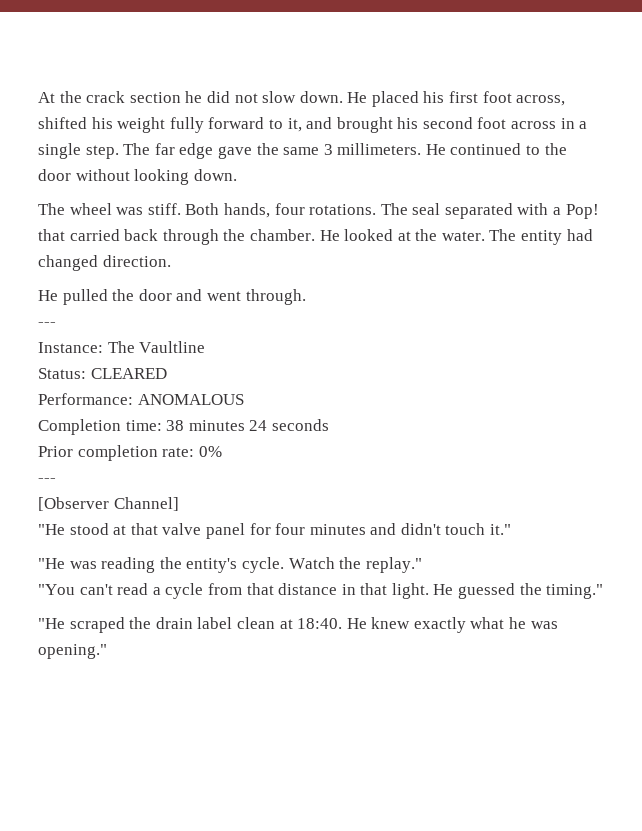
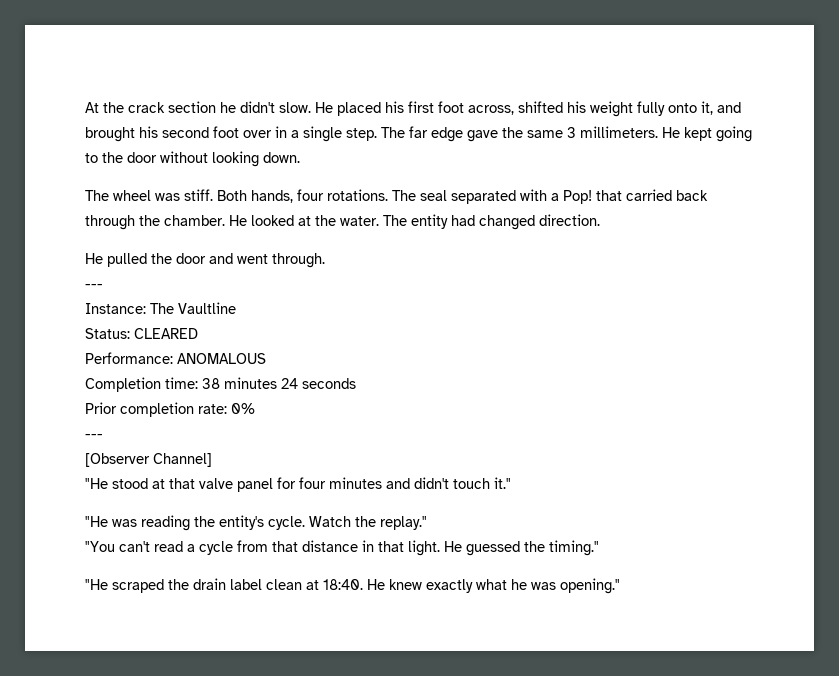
- At the crack section he did not slow down.
+ At the crack section he didn't slow.
- He placed his first foot across, shifted his weight fully forward to it, and brought his second foot across in a single step.
+ He placed his first foot across, shifted his weight fully onto it, and brought his second foot over in a single step.
- He continued to the door without looking down.
+ He kept going to the door without looking down.

